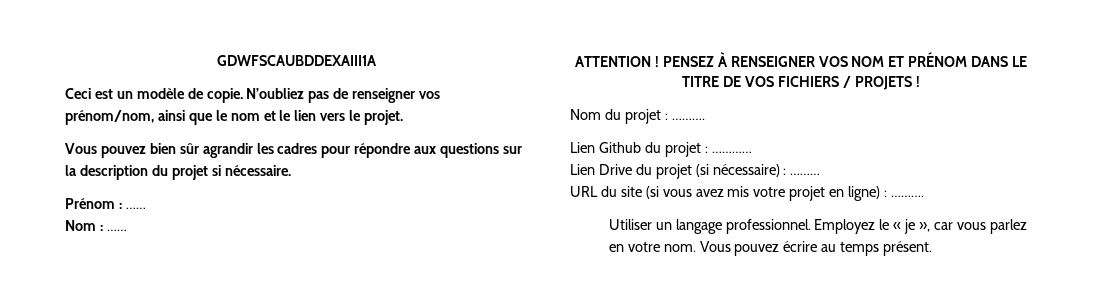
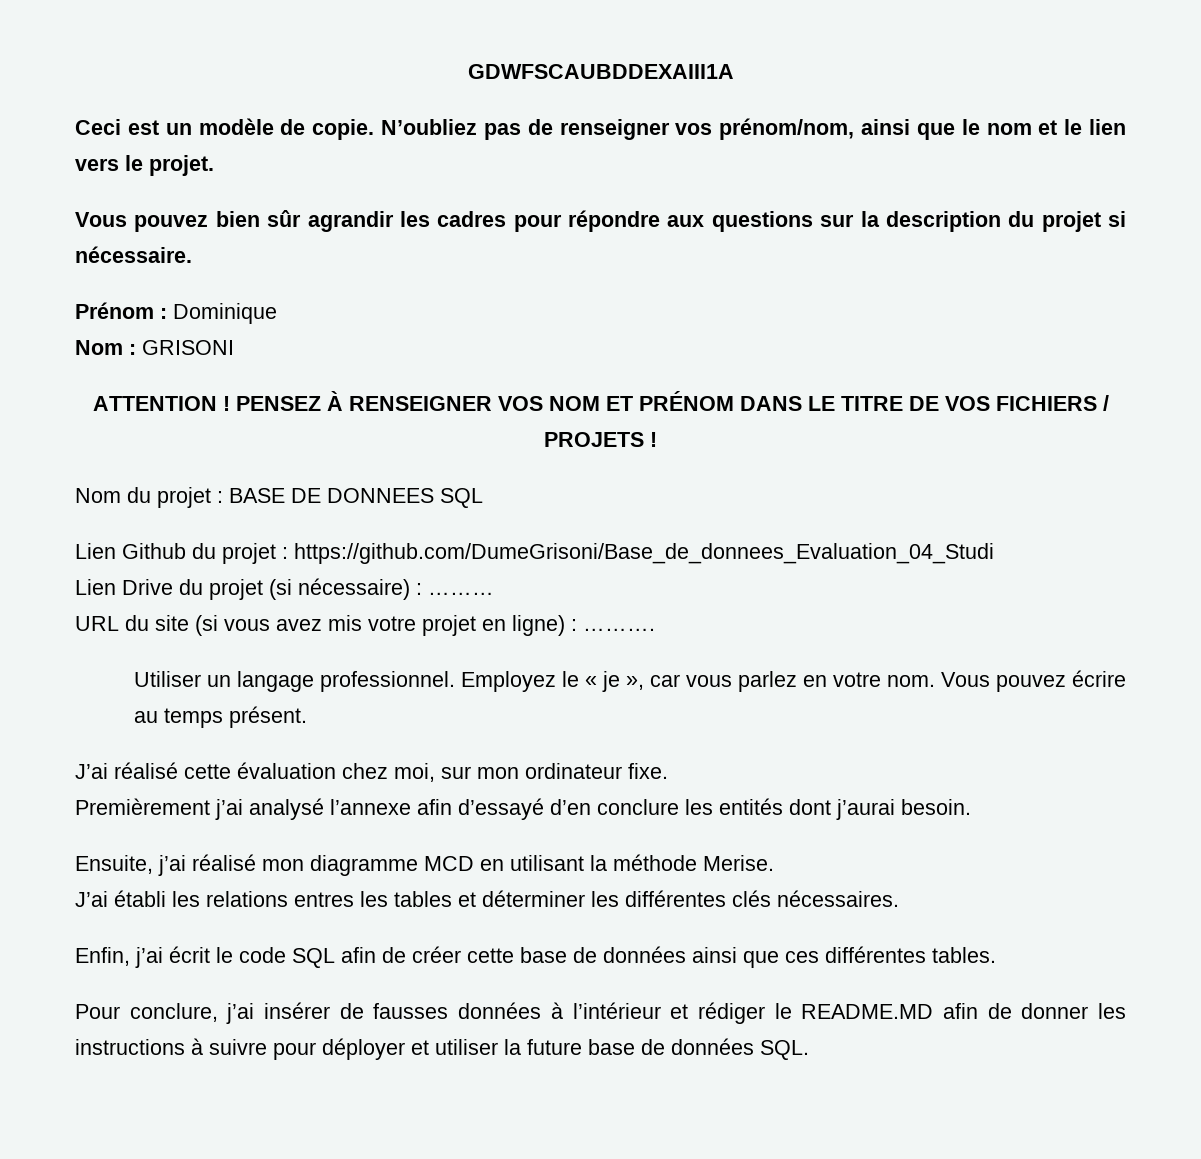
- Prénom : ……
+ Prénom : Dominique
- Nom : ……
+ Nom : GRISONI
- Nom du projet : ……….
+ Nom du projet : BASE DE DONNEES SQL
- Lien Github du projet : …………
+ Lien Github du projet : https://github.com/DumeGrisoni/Base_de_donnees_Evaluation_04_Studi
+ J’ai réalisé cette évaluation chez moi, sur mon ordinateur fixe.
+ Premièrement j’ai analysé l’annexe afin d’essayé d’en conclure les entités dont j’aurai besoin.
+ Ensuite, j’ai réalisé mon diagramme MCD en utilisant la méthode Merise.
+ J’ai établi les relations entres les tables et déterminer les différentes clés nécessaires.
+ Enfin, j’ai écrit le code SQL afin de créer cette base de données ainsi que ces différentes tables.
+ Pour conclure, j’ai insérer de fausses données à l’intérieur et rédiger le README.MD afin de donner les instructions à suivre pour déployer et utiliser la future base de données SQL.

